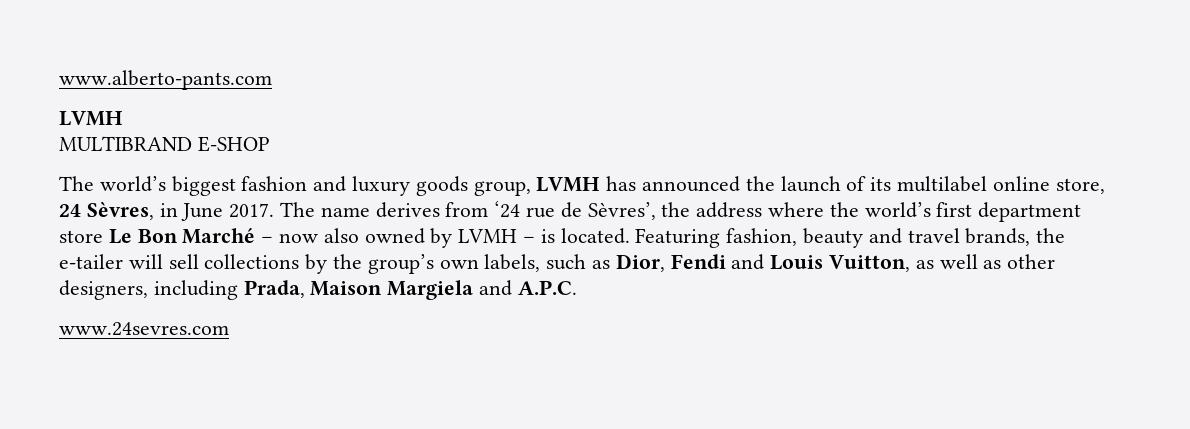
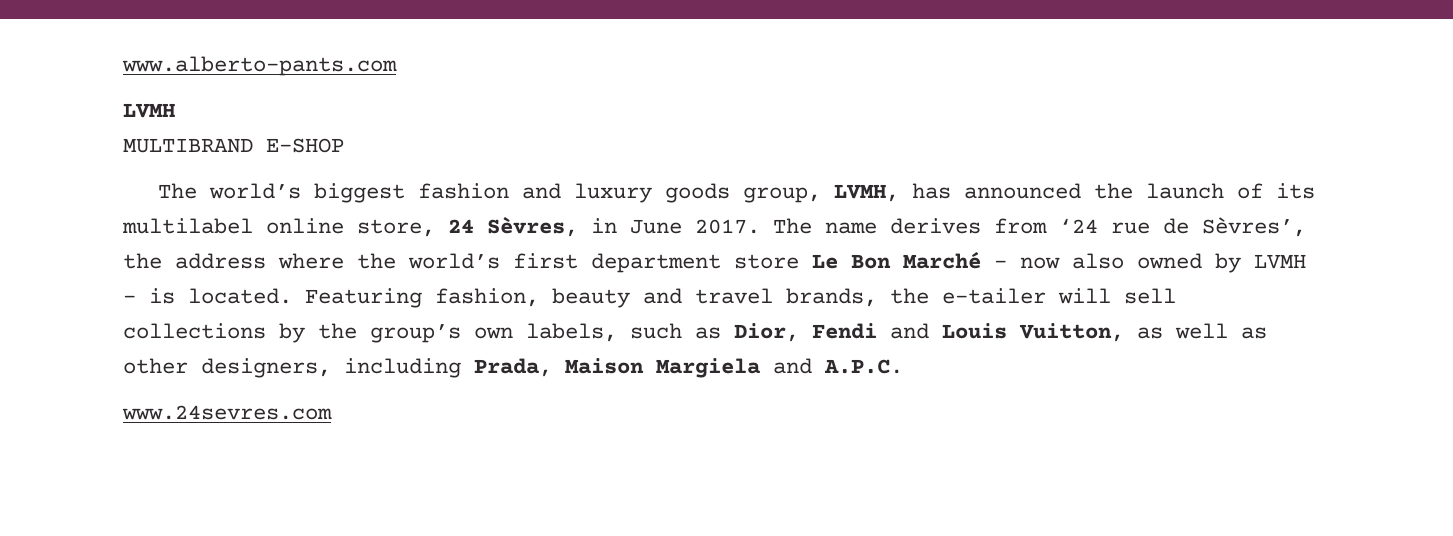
- The world’s biggest fashion and luxury goods group, LVMH has announced the launch of its multilabel online store, 24 Sèvres, in June 2017.
+ The world’s biggest fashion and luxury goods group, LVMH, has announced the launch of its multilabel online store, 24 Sèvres, in June 2017.

